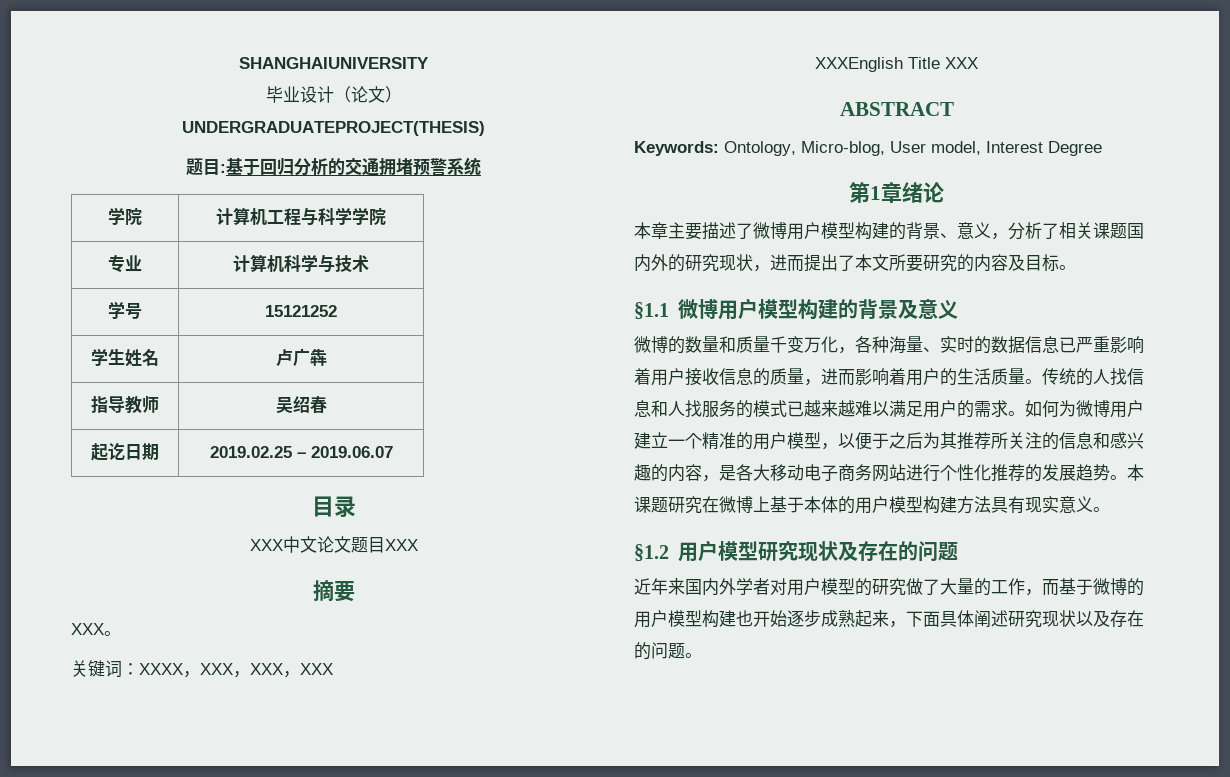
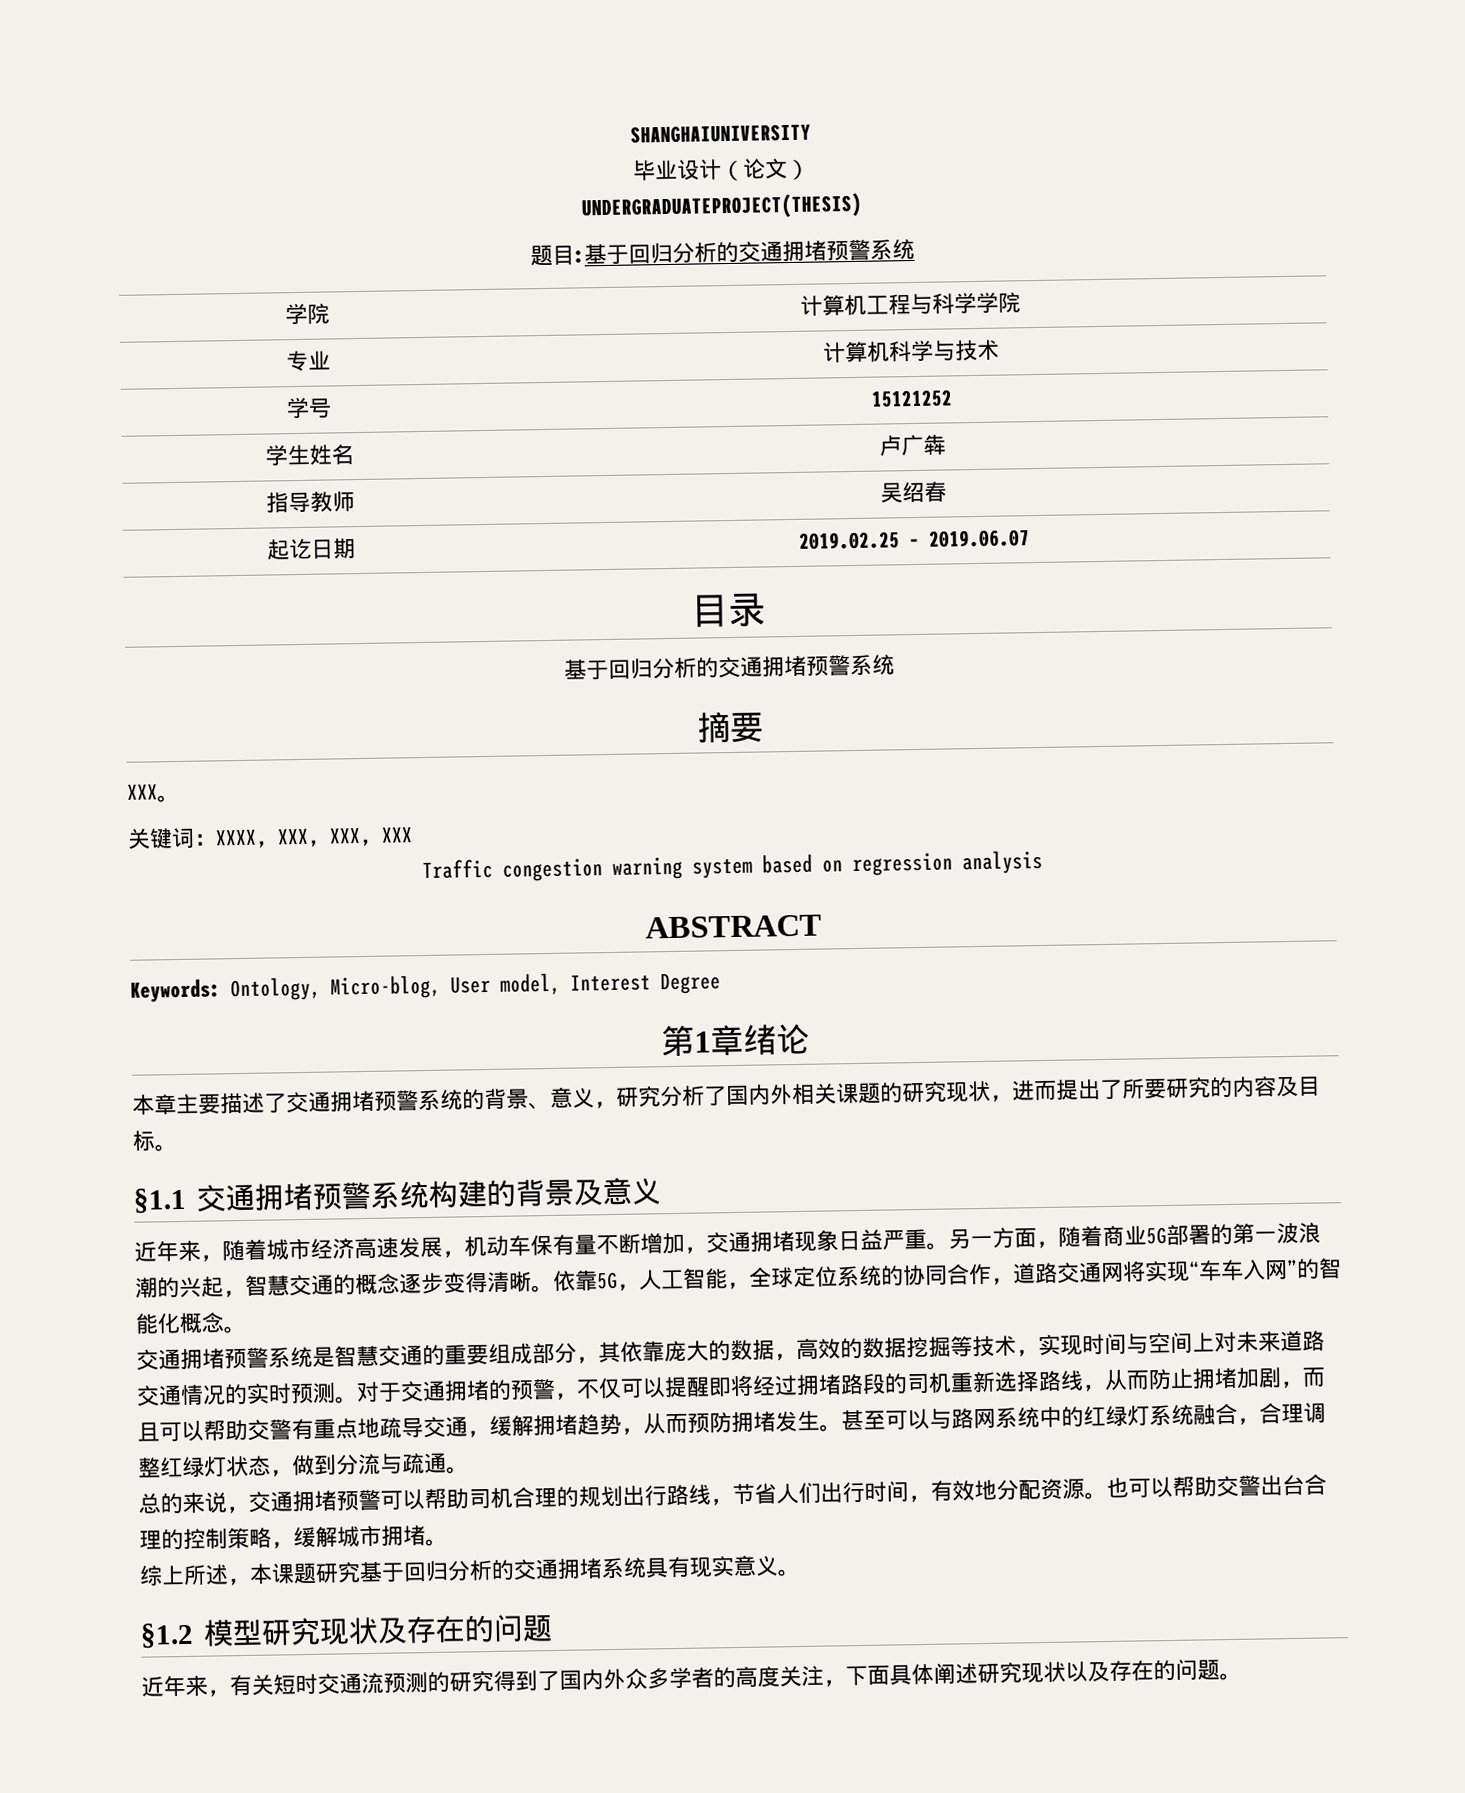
  目录
- XXX中文论文题目XXX
+ 基于回归分析的交通拥堵预警系统
- XXXEnglish Title XXX
+ Traffic congestion warning system based on regression analysis
- 本章主要描述了微博用户模型构建的背景、意义，分析了相关课题国内外的研究现状，进而提出了本文所要研究的内容及目标。
+ 本章主要描述了交通拥堵预警系统的背景、意义，研究分析了国内外相关课题的研究现状，进而提出了所要研究的内容及目标。
- §1.1微博用户模型构建的背景及意义
+ §1.1交通拥堵预警系统构建的背景及意义
- 微博的数量和质量千变万化，各种海量、实时的数据信息已严重影响着用户接收信息的质量，进而影响着用户的生活质量。传统的人找信息和人找服务的模式已越来越难以满足用户的需求。如何为微博用户建立一个精准的用户模型，以便于之后为其推荐所关注的信息和感兴趣的内容，是各大移动电子商务网站进行个性化推荐的发展趋势。本课题研究在微博上基于本体的用户模型构建方法具有现实意义。
+ 近年来，随着城市经济高速发展，机动车保有量不断增加，交通拥堵现象日益严重。另一方面，随着商业5G部署的第一波浪潮的兴起，智慧交通的概念逐步变得清晰。依靠5G，人工智能，全球定位系统的协同合作，道路交通网将实现“车车入网”的智能化概念。
+ 交通拥堵预警系统是智慧交通的重要组成部分，其依靠庞大的数据，高效的数据挖掘等技术，实现时间与空间上对未来道路交通情况的实时预测。对于交通拥堵的预警，不仅可以提醒即将经过拥堵路段的司机重新选择路线，从而防止拥堵加剧，而且可以帮助交警有重点地疏导交通，缓解拥堵趋势，从而预防拥堵发生。甚至可以与路网系统中的红绿灯系统融合，合理调整红绿灯状态，做到分流与疏通。
+ 总的来说，交通拥堵预警可以帮助司机合理的规划出行路线，节省人们出行时间，有效地分配资源。也可以帮助交警出台合理的控制策略，缓解城市拥堵。
+ 综上所述，本课题研究基于回归分析的交通拥堵系统具有现实意义。
- §1.2用户模型研究现状及存在的问题
+ §1.2模型研究现状及存在的问题
- 近年来国内外学者对用户模型的研究做了大量的工作，而基于微博的用户模型构建也开始逐步成熟起来，下面具体阐述研究现状以及存在的问题。
+ 近年来，有关短时交通流预测的研究得到了国内外众多学者的高度关注，下面具体阐述研究现状以及存在的问题。

